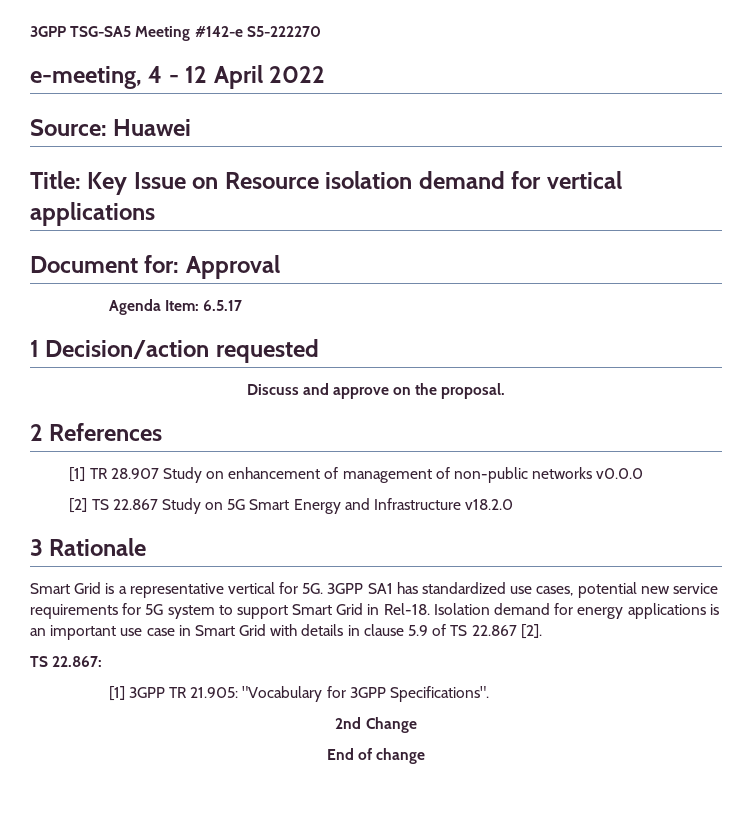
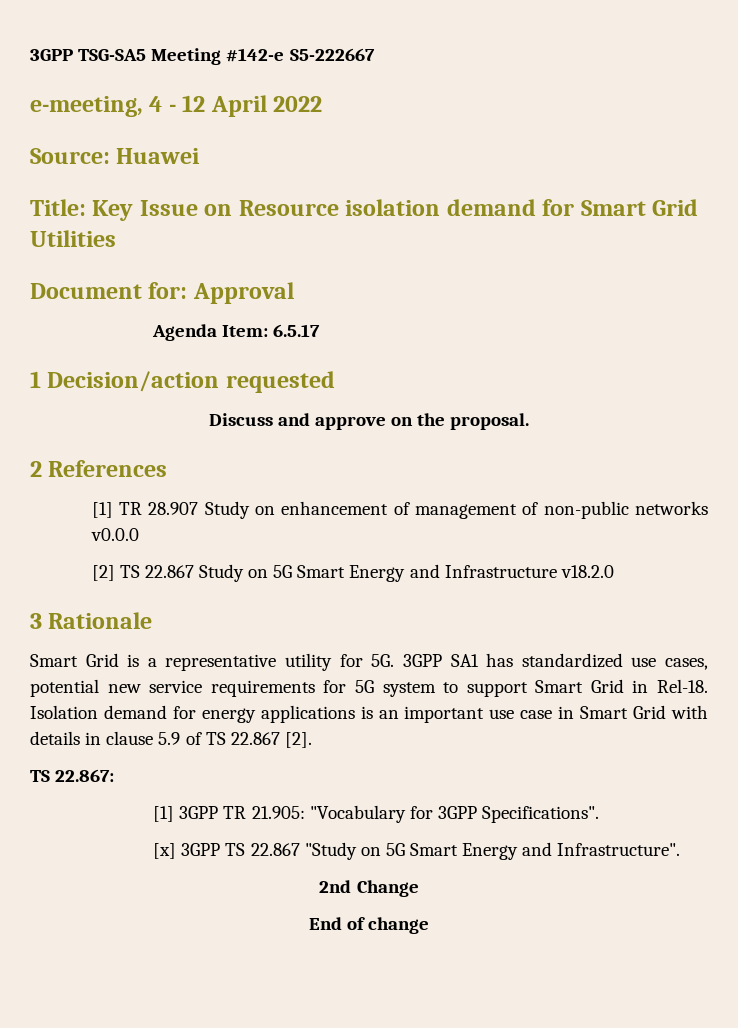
- 3GPP TSG-SA5 Meeting #142-e S5-222270
+ 3GPP TSG-SA5 Meeting #142-e S5-222667
- Title: Key Issue on Resource isolation demand for vertical applications
+ Title: Key Issue on Resource isolation demand for Smart Grid Utilities
- Smart Grid is a representative vertical for 5G.
+ Smart Grid is a representative utility for 5G.
+ [x] 3GPP TS 22.867 "Study on 5G Smart Energy and Infrastructure".

